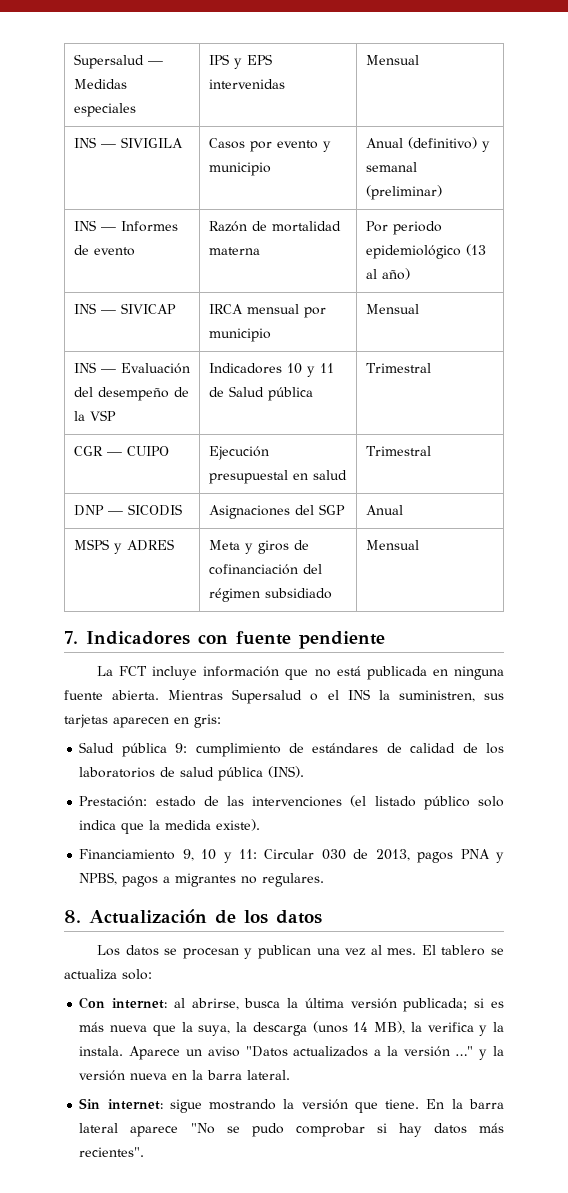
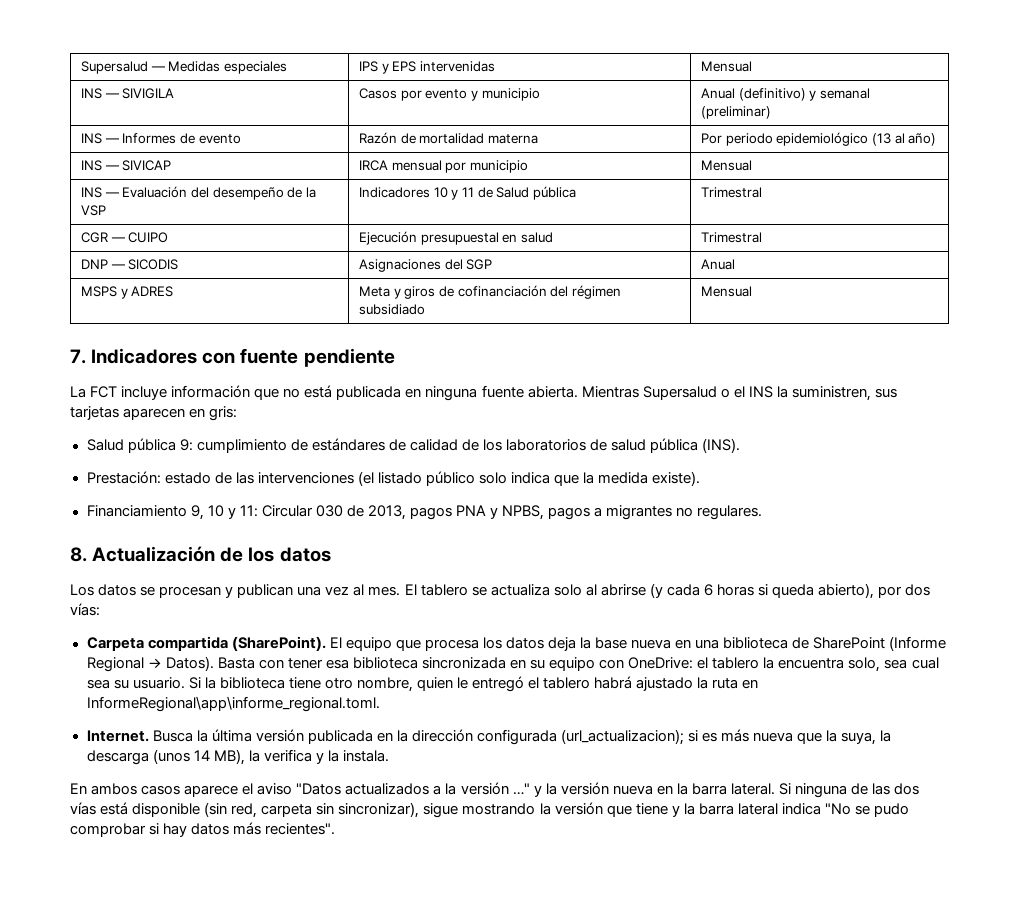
- El tablero se actualiza solo:
- Con internet: al abrirse, busca la última versión publicada; si es más nueva que la suya, la descarga (unos 14 MB), la verifica y la instala. Aparece un aviso "Datos actualizados a la versión …" y la versión nueva en la barra lateral.
- Sin internet: sigue mostrando la versión que tiene. En la barra lateral aparece "No se pudo comprobar si hay datos más recientes".
+ El tablero se actualiza solo al abrirse (y cada 6 horas si queda abierto), por dos vías:
+ Carpeta compartida (SharePoint). El equipo que procesa los datos deja la base nueva en una biblioteca de SharePoint (Informe Regional → Datos). Basta con tener esa biblioteca sincronizada en su equipo con OneDrive: el tablero la encuentra solo, sea cual sea su usuario. Si la biblioteca tiene otro nombre, quien le entregó el tablero habrá ajustado la ruta en InformeRegional\app\informe_regional.toml.
+ Internet. Busca la última versión publicada en la dirección configurada (url_actualizacion); si es más nueva que la suya, la descarga (unos 14 MB), la verifica y la instala.
+ En ambos casos aparece el aviso "Datos actualizados a la versión …" y la versión nueva en la barra lateral. Si ninguna de las dos vías está disponible (sin red, carpeta sin sincronizar), sigue mostrando la versión que tiene y la barra lateral indica "No se pudo comprobar si hay datos más recientes".

